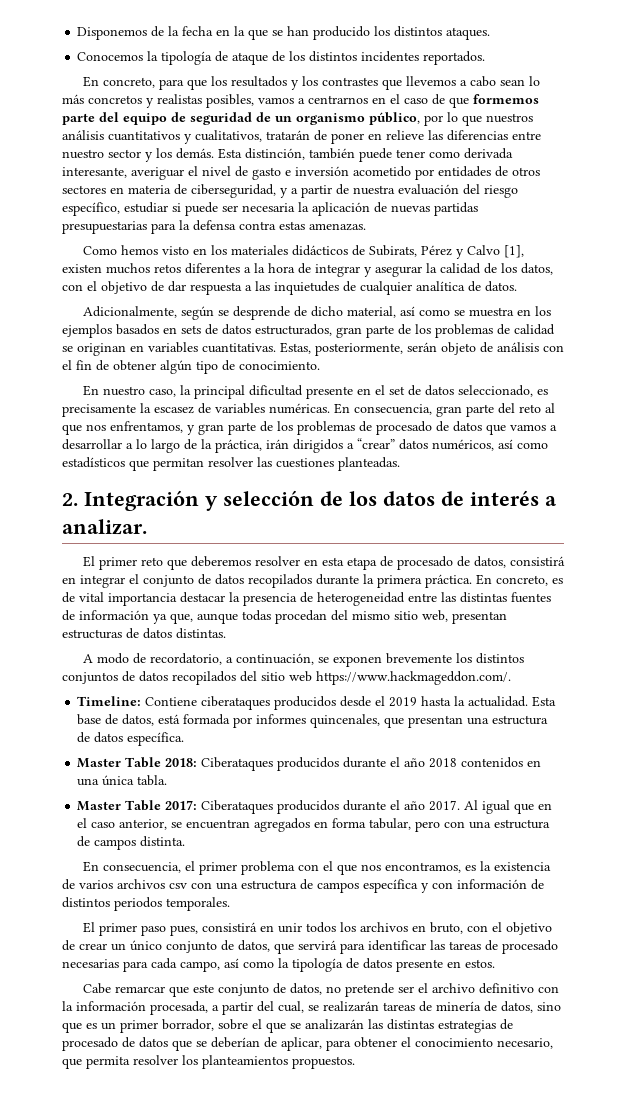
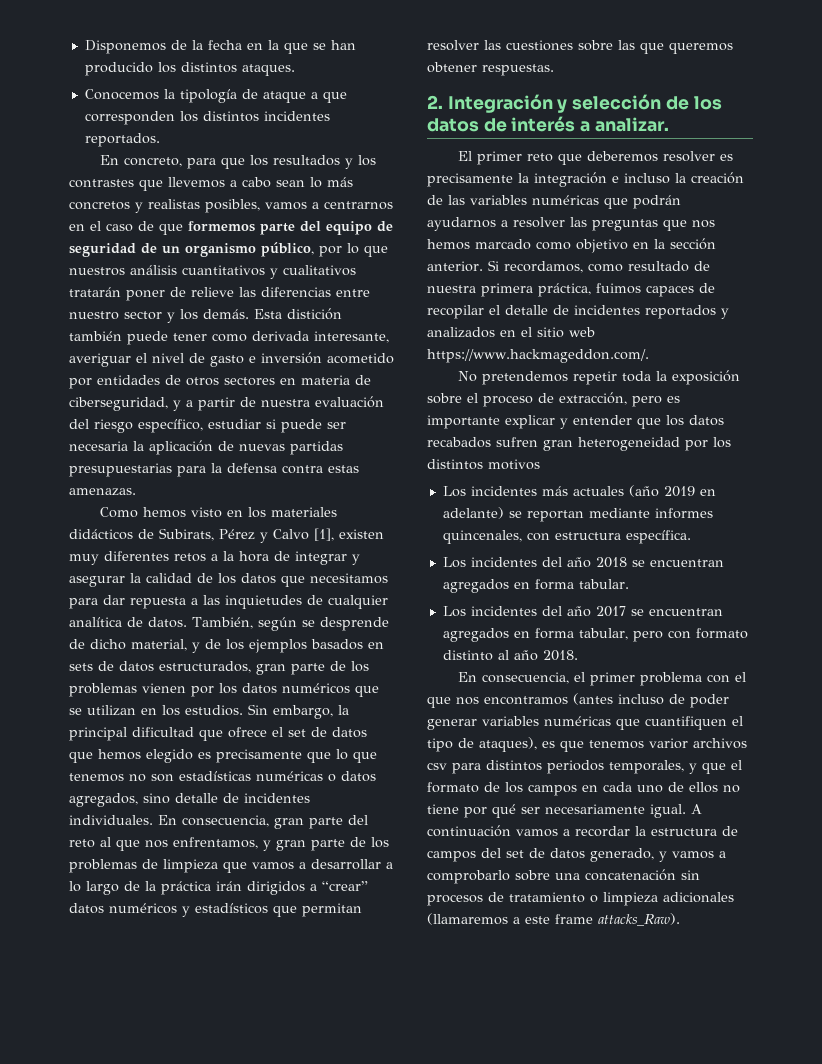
- Conocemos la tipología de ataque de los distintos incidentes reportados.
+ Conocemos la tipología de ataque a que corresponden los distintos incidentes reportados.
- En concreto, para que los resultados y los contrastes que llevemos a cabo sean lo más concretos y realistas posibles, vamos a centrarnos en el caso de que formemos parte del equipo de seguridad de un organismo público, por lo que nuestros análisis cuantitativos y cualitativos, tratarán de poner en relieve las diferencias entre nuestro sector y los demás.
+ En concreto, para que los resultados y los contrastes que llevemos a cabo sean lo más concretos y realistas posibles, vamos a centrarnos en el caso de que formemos parte del equipo de seguridad de un organismo público, por lo que nuestros análisis cuantitativos y cualitativos tratarán poner de relieve las diferencias entre nuestro sector y los demás.
- Esta distinción, también puede tener como derivada interesante, averiguar el nivel de gasto e inversión acometido por entidades de otros sectores en materia de ciberseguridad, y a partir de nuestra evaluación del riesgo específico, estudiar si puede ser necesaria la aplicación de nuevas partidas presupuestarias para la defensa contra estas amenazas.
+ Esta distición también puede tener como derivada interesante, averiguar el nivel de gasto e inversión acometido por entidades de otros sectores en materia de ciberseguridad, y a partir de nuestra evaluación del riesgo específico, estudiar si puede ser necesaria la aplicación de nuevas partidas presupuestarias para la defensa contra estas amenazas.
- Como hemos visto en los materiales didácticos de Subirats, Pérez y Calvo [1], existen muchos retos diferentes a la hora de integrar y asegurar la calidad de los datos, con el objetivo de dar respuesta a las inquietudes de cualquier analítica de datos.
- Adicionalmente, según se desprende de dicho material, así como se muestra en los ejemplos basados en sets de datos estructurados, gran parte de los problemas de calidad se originan en variables cuantitativas. Estas, posteriormente, serán objeto de análisis con el fin de obtener algún tipo de conocimiento.
- En nuestro caso, la principal dificultad presente en el set de datos seleccionado, es precisamente la escasez de variables numéricas.
+ Como hemos visto en los materiales didácticos de Subirats, Pérez y Calvo [1], existen muy diferentes retos a la hora de integrar y asegurar la calidad de los datos que necesitamos para dar repuesta a las inquietudes de cualquier analítica de datos. También, según se desprende de dicho material, y de los ejemplos basados en sets de datos estructurados, gran parte de los problemas vienen por los datos numéricos que se utilizan en los estudios. Sin embargo, la principal dificultad que ofrece el set de datos que hemos elegido es precisamente que lo que tenemos no son estadísticas numéricas o datos agregados, sino detalle de incidentes individuales.
- En consecuencia, gran parte del reto al que nos enfrentamos, y gran parte de los problemas de procesado de datos que vamos a desarrollar a lo largo de la práctica, irán dirigidos a “crear” datos numéricos, así como estadísticos que permitan resolver las cuestiones planteadas.
+ En consecuencia, gran parte del reto al que nos enfrentamos, y gran parte de los problemas de limpieza que vamos a desarrollar a lo largo de la práctica irán dirigidos a “crear” datos numéricos y estadísticos que permitan resolver las cuestiones sobre las que queremos obtener respuestas.
- El primer reto que deberemos resolver en esta etapa de procesado de datos, consistirá en integrar el conjunto de datos recopilados durante la primera práctica. En concreto, es de vital importancia destacar la presencia de heterogeneidad entre las distintas fuentes de información ya que, aunque todas procedan del mismo sitio web, presentan estructuras de datos distintas.
- A modo de recordatorio, a continuación, se exponen brevemente los distintos conjuntos de datos recopilados del sitio web https://www.hackmageddon.com/.
- Timeline: Contiene ciberataques producidos desde el 2019 hasta la actualidad. Esta base de datos, está formada por informes quincenales, que presentan una estructura de datos específica.
- Master Table 2018: Ciberataques producidos durante el año 2018 contenidos en una única tabla.
- Master Table 2017: Ciberataques producidos durante el año 2017. Al igual que en el caso anterior, se encuentran agregados en forma tabular, pero con una estructura de campos distinta.
+ El primer reto que deberemos resolver es precisamente la integración e incluso la creación de las variables numéricas que podrán ayudarnos a resolver las preguntas que nos hemos marcado como objetivo en la sección anterior. Si recordamos, como resultado de nuestra primera práctica, fuimos capaces de recopilar el detalle de incidentes reportados y analizados en el sitio web https://www.hackmageddon.com/.
+ No pretendemos repetir toda la exposición sobre el proceso de extracción, pero es importante explicar y entender que los datos recabados sufren gran heterogeneidad por los distintos motivos
+ Los incidentes más actuales (año 2019 en adelante) se reportan mediante informes quincenales, con estructura específica.
+ Los incidentes del año 2018 se encuentran agregados en forma tabular.
+ Los incidentes del año 2017 se encuentran agregados en forma tabular, pero con formato distinto al año 2018.
- En consecuencia, el primer problema con el que nos encontramos, es la existencia de varios archivos csv con una estructura de campos específica y con información de distintos periodos temporales.
- El primer paso pues, consistirá en unir todos los archivos en bruto, con el objetivo de crear un único conjunto de datos, que servirá para identificar las tareas de procesado necesarias para cada campo, así como la tipología de datos presente en estos.
- Cabe remarcar que este conjunto de datos, no pretende ser el archivo definitivo con la información procesada, a partir del cual, se realizarán tareas de minería de datos, sino que es un primer borrador, sobre el que se analizarán las distintas estrategias de procesado de datos que se deberían de aplicar, para obtener el conocimiento necesario, que permita resolver los planteamientos propuestos.
+ En consecuencia, el primer problema con el que nos encontramos (antes incluso de poder generar variables numéricas que cuantifiquen el tipo de ataques), es que tenemos varior archivos csv para distintos periodos temporales, y que el formato de los campos en cada uno de ellos no tiene por qué ser necesariamente igual. A continuación vamos a recordar la estructura de campos del set de datos generado, y vamos a comprobarlo sobre una concatenación sin procesos de tratamiento o limpieza adicionales (llamaremos a este frame attacks_Raw).

